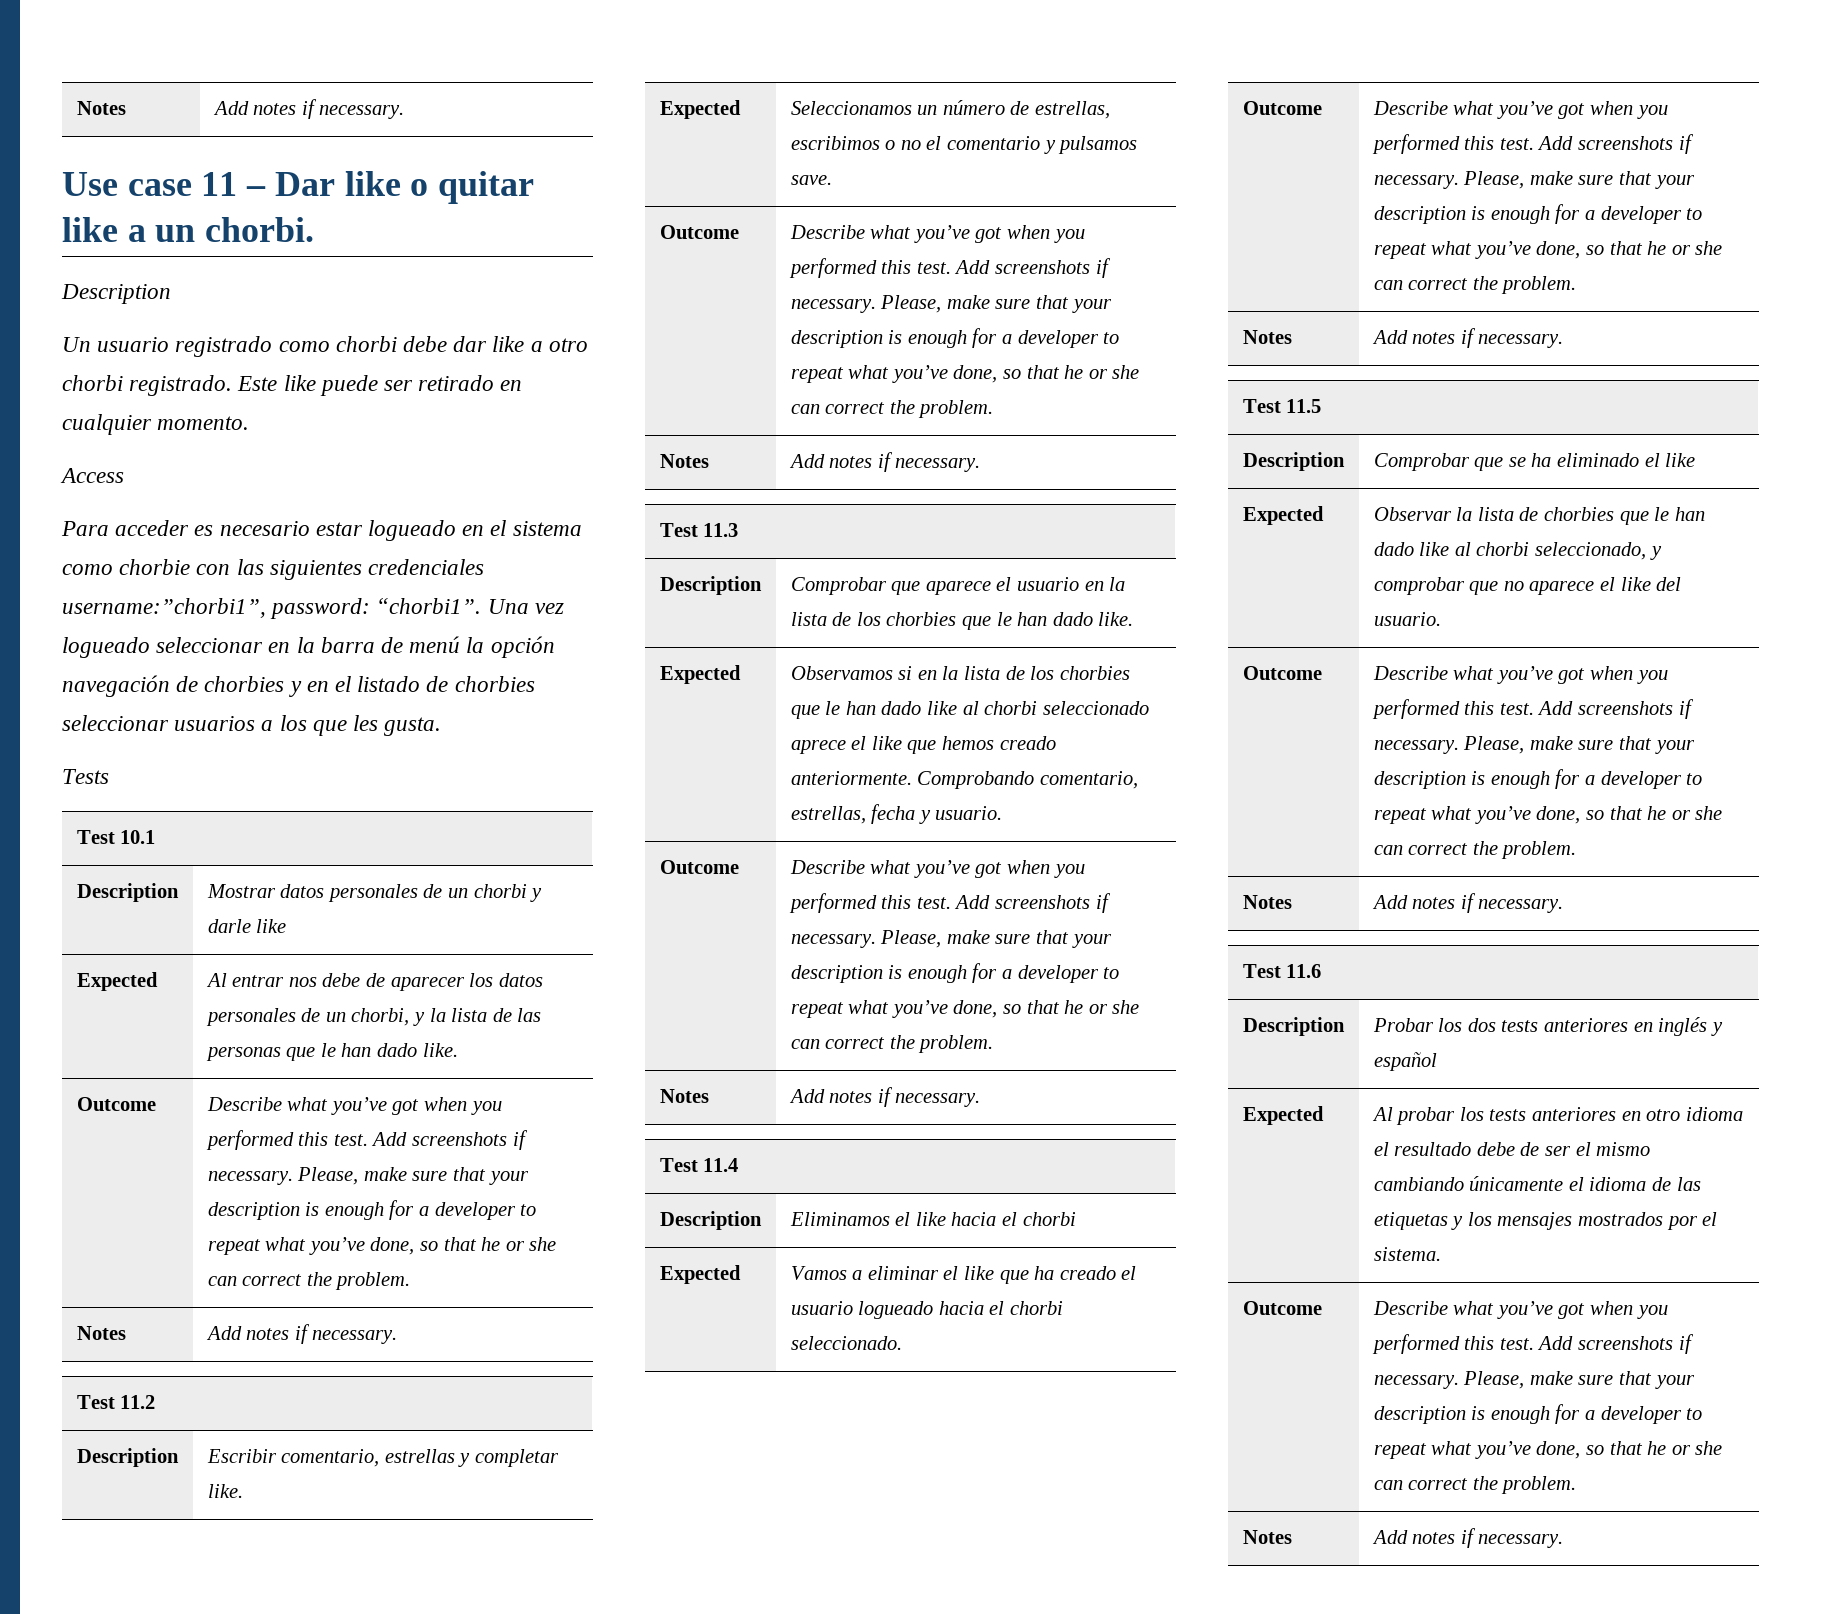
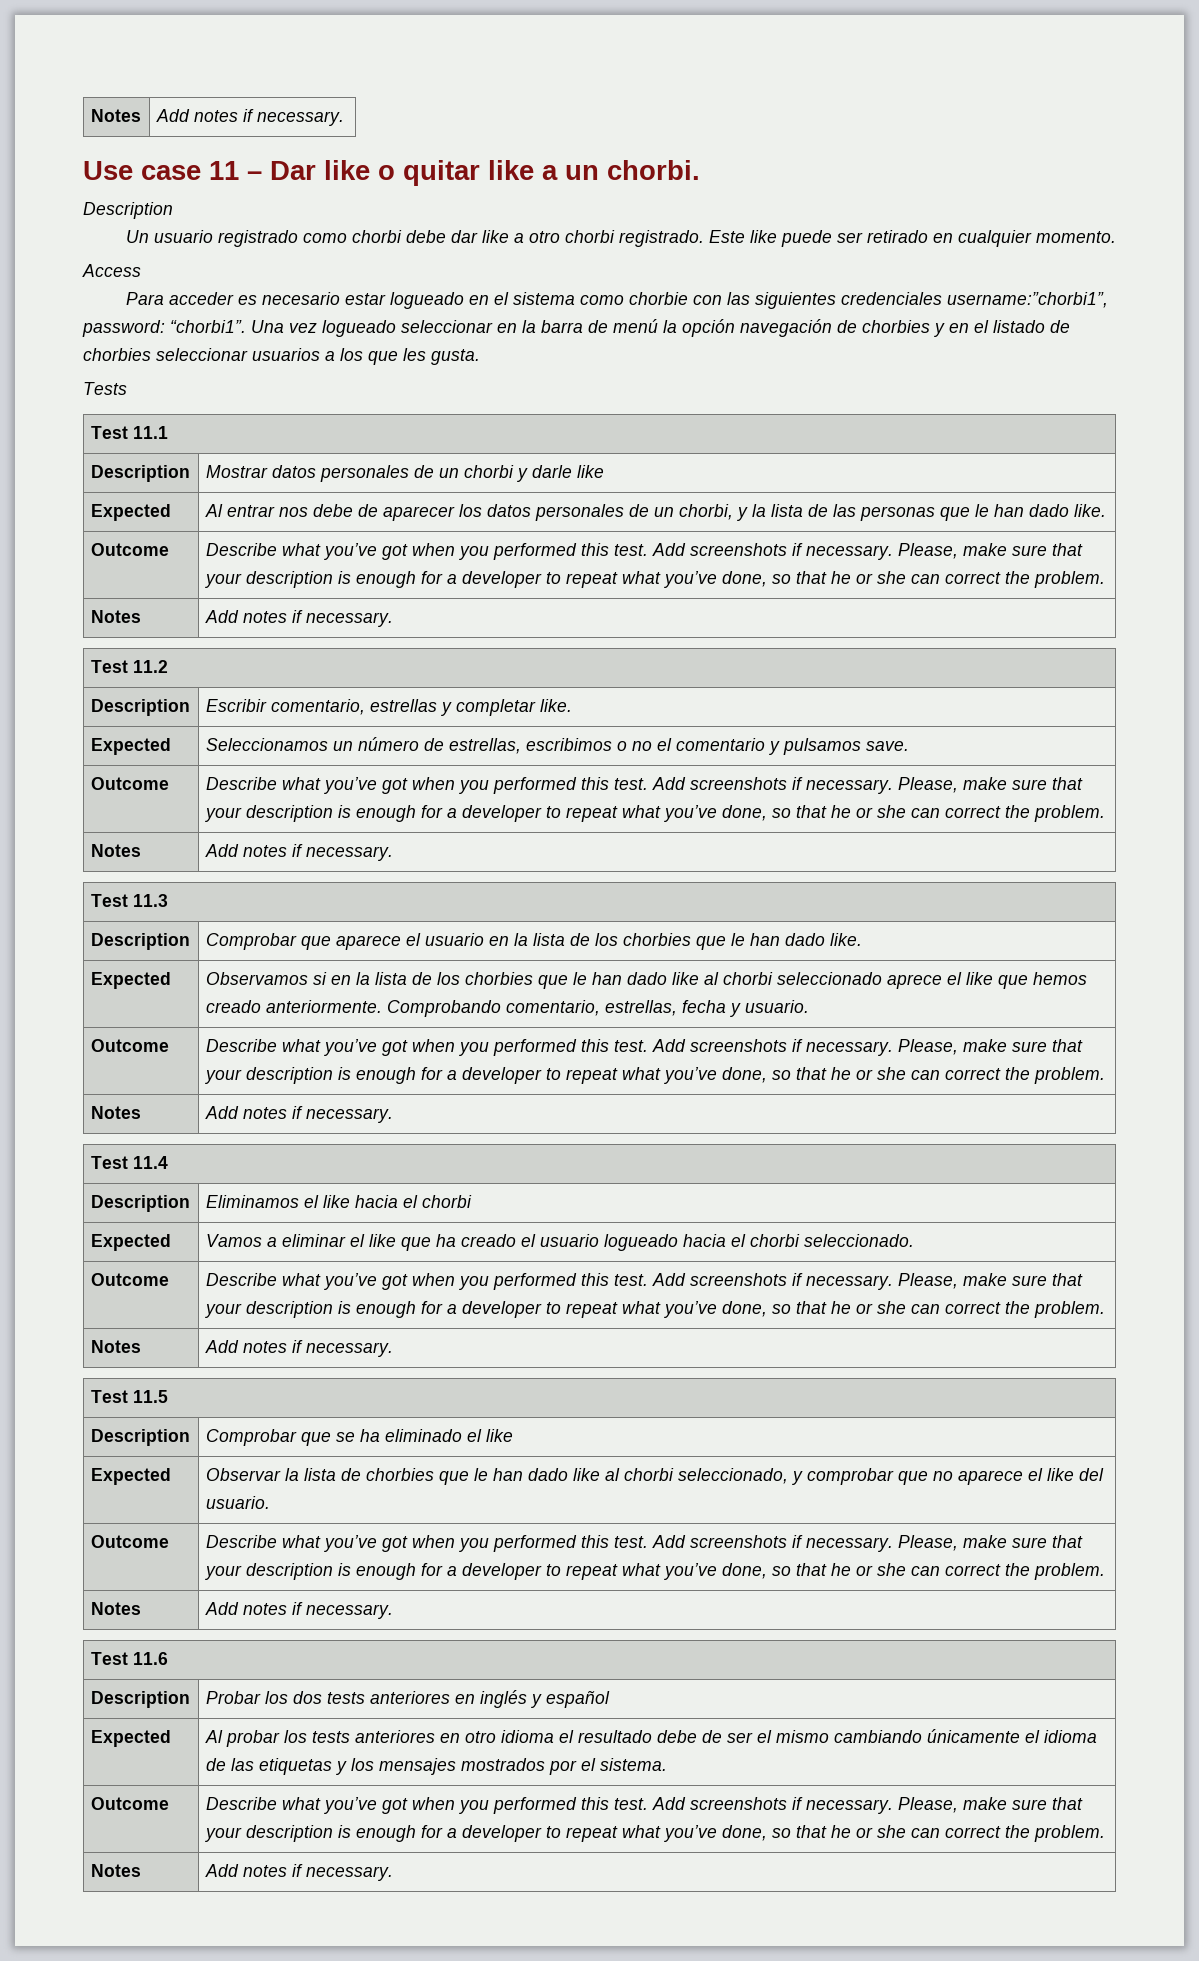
- Test 10.1
+ Test 11.1

